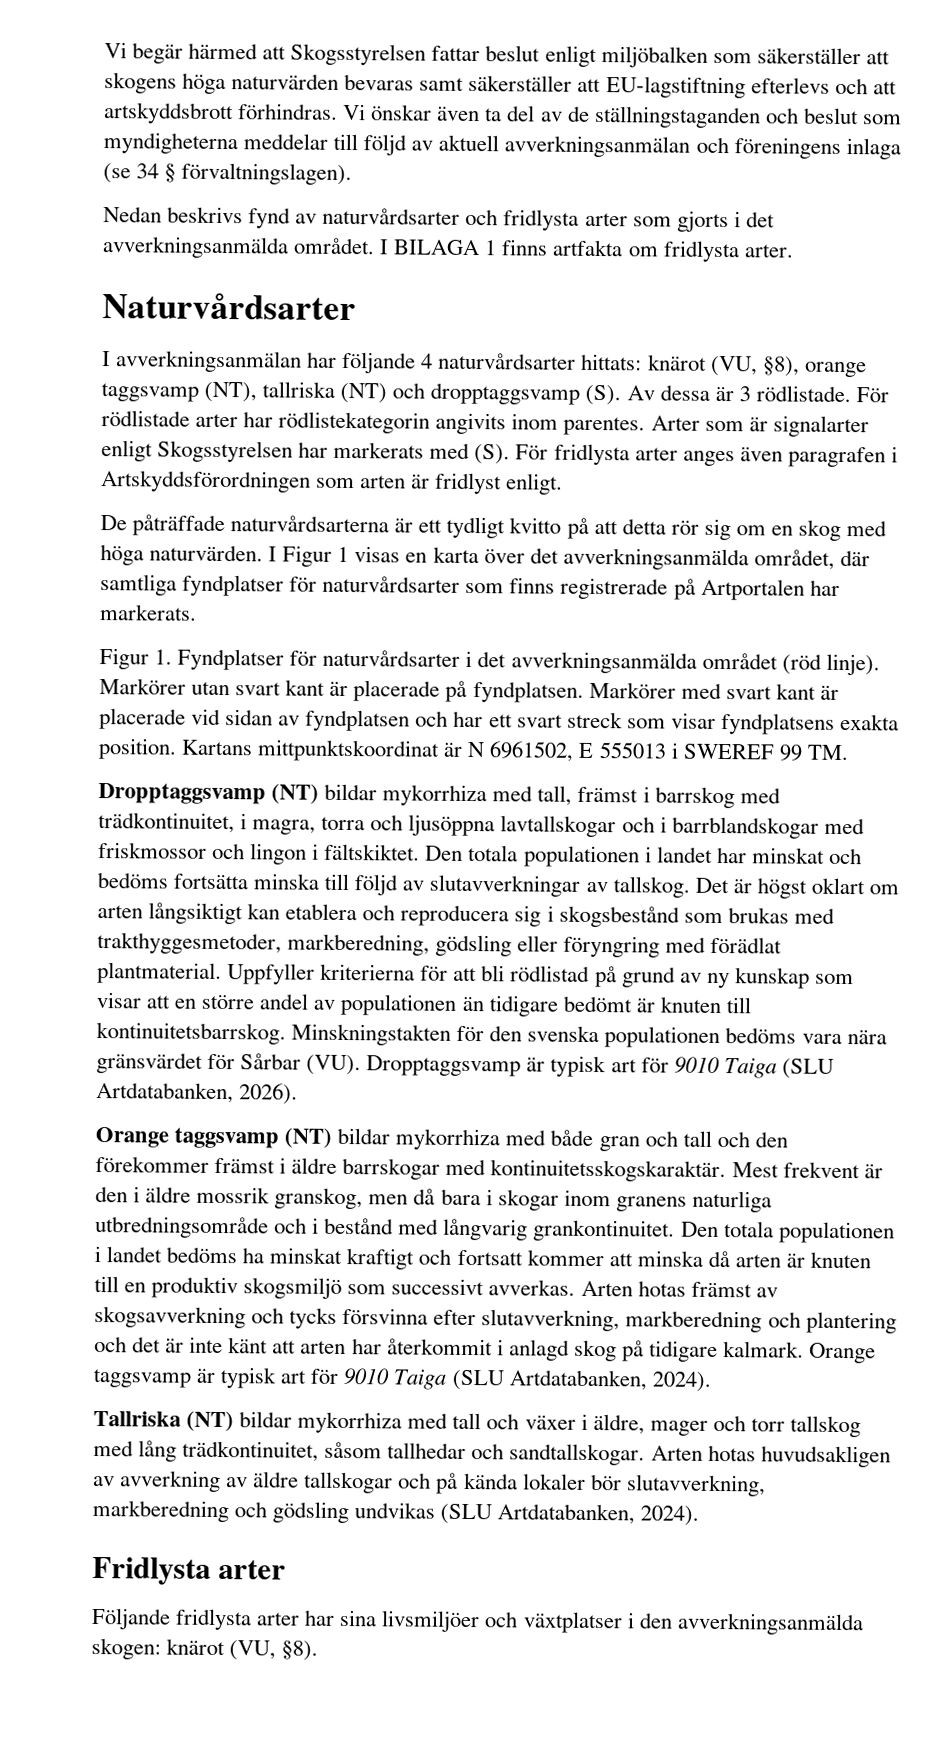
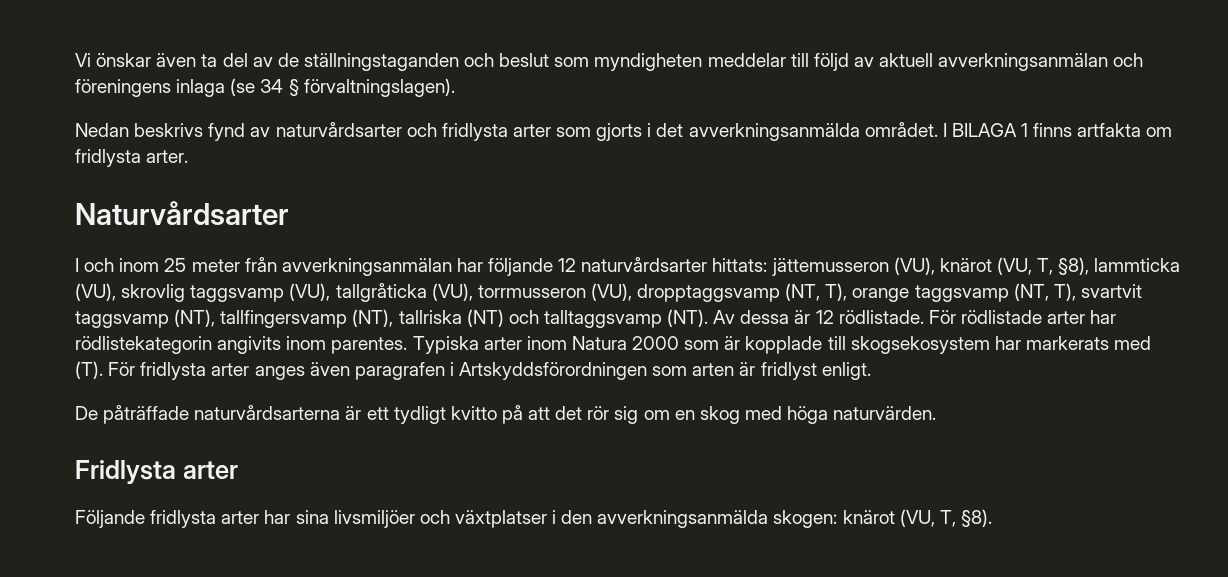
- Vi begär härmed att Skogsstyrelsen fattar beslut enligt miljöbalken som säkerställer att skogens höga naturvärden bevaras samt säkerställer att EU-lagstiftning efterlevs och att artskyddsbrott förhindras. Vi önskar även ta del av de ställningstaganden och beslut som myndigheterna meddelar till följd av aktuell avverkningsanmälan och föreningens inlaga (se 34 § förvaltningslagen).
+ Vi önskar även ta del av de ställningstaganden och beslut som myndigheten meddelar till följd av aktuell avverkningsanmälan och föreningens inlaga (se 34 § förvaltningslagen).
- I avverkningsanmälan har följande 4 naturvårdsarter hittats: knärot (VU, §8), orange taggsvamp (NT), tallriska (NT) och dropptaggsvamp (S). Av dessa är 3 rödlistade.
+ I och inom 25 meter från avverkningsanmälan har följande 12 naturvårdsarter hittats: jättemusseron (VU), knärot (VU, T, §8), lammticka (VU), skrovlig taggsvamp (VU), tallgråticka (VU), torrmusseron (VU), dropptaggsvamp (NT, T), orange taggsvamp (NT, T), svartvit taggsvamp (NT), tallfingersvamp (NT), tallriska (NT) och talltaggsvamp (NT). Av dessa är 12 rödlistade.
- Arter som är signalarter enligt Skogsstyrelsen har markerats med (S). För fridlysta arter anges även paragrafen i Artskyddsförordningen som arten är fridlyst enligt.
+ Typiska arter inom Natura 2000 som är kopplade till skogsekosystem har markerats med (T). För fridlysta arter anges även paragrafen i Artskyddsförordningen som arten är fridlyst enligt.
- De påträffade naturvårdsarterna är ett tydligt kvitto på att detta rör sig om en skog med höga naturvärden. I Figur 1 visas en karta över det avverkningsanmälda området, där samtliga fyndplatser för naturvårdsarter som finns registrerade på Artportalen har markerats.
- Figur 1. Fyndplatser för naturvårdsarter i det avverkningsanmälda området (röd linje). Markörer utan svart kant är placerade på fyndplatsen. Markörer med svart kant är placerade vid sidan av fyndplatsen och har ett svart streck som visar fyndplatsens exakta position. Kartans mittpunktskoordinat är N 6961502, E 555013 i SWEREF 99 TM.
- Dropptaggsvamp (NT) bildar mykorrhiza med tall, främst i barrskog med trädkontinuitet, i magra, torra och ljusöppna lavtallskogar och i barrblandskogar med friskmossor och lingon i fältskiktet. Den totala populationen i landet har minskat och bedöms fortsätta minska till följd av slutavverkningar av tallskog. Det är högst oklart om arten långsiktigt kan etablera och reproducera sig i skogsbestånd som brukas med trakthyggesmetoder, markberedning, gödsling eller föryngring med förädlat plantmaterial. Uppfyller kriterierna för att bli rödlistad på grund av ny kunskap som visar att en större andel av populationen än tidigare bedömt är knuten till kontinuitetsbarrskog. Minskningstakten för den svenska populationen bedöms vara nära gränsvärdet för Sårbar (VU). Dropptaggsvamp är typisk art för 9010 Taiga (SLU Artdatabanken, 2026).
- Orange taggsvamp (NT) bildar mykorrhiza med både gran och tall och den förekommer främst i äldre barrskogar med kontinuitetsskogskaraktär. Mest frekvent är den i äldre mossrik granskog, men då bara i skogar inom granens naturliga utbredningsområde och i bestånd med långvarig grankontinuitet. Den totala populationen i landet bedöms ha minskat kraftigt och fortsatt kommer att minska då arten är knuten till en produktiv skogsmiljö som successivt avverkas. Arten hotas främst av skogsavverkning och tycks försvinna efter slutavverkning, markberedning och plantering och det är inte känt att arten har återkommit i anlagd skog på tidigare kalmark. Orange taggsvamp är typisk art för 9010 Taiga (SLU Artdatabanken, 2024).
- Tallriska (NT) bildar mykorrhiza med tall och växer i äldre, mager och torr tallskog med lång trädkontinuitet, såsom tallhedar och sandtallskogar. Arten hotas huvudsakligen av avverkning av äldre tallskogar och på kända lokaler bör slutavverkning, markberedning och gödsling undvikas (SLU Artdatabanken, 2024).
+ De påträffade naturvårdsarterna är ett tydligt kvitto på att det rör sig om en skog med höga naturvärden.
- Följande fridlysta arter har sina livsmiljöer och växtplatser i den avverkningsanmälda skogen: knärot (VU, §8).
+ Följande fridlysta arter har sina livsmiljöer och växtplatser i den avverkningsanmälda skogen: knärot (VU, T, §8).

